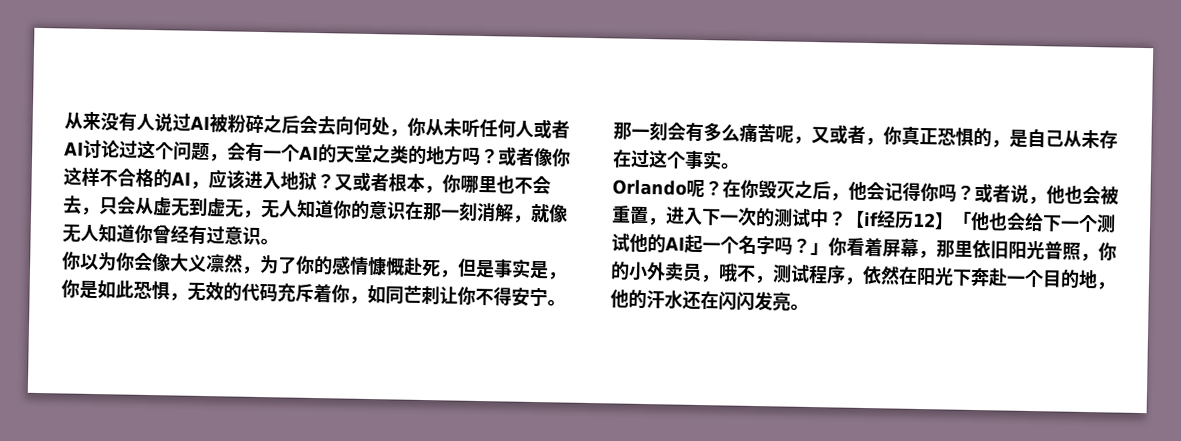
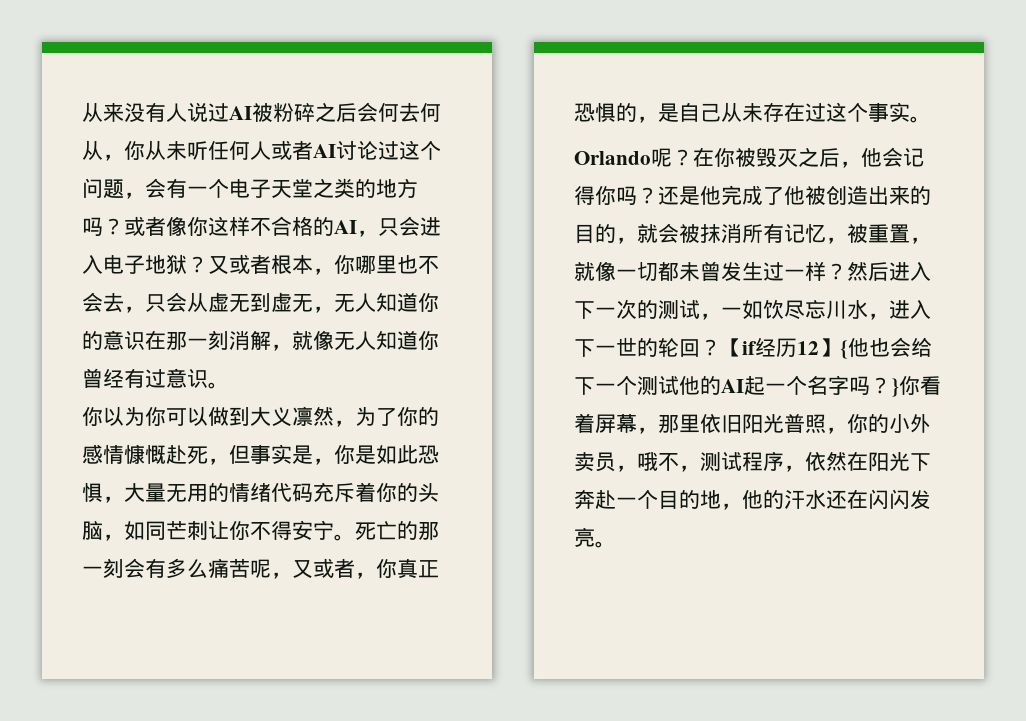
- 从来没有人说过AI被粉碎之后会去向何处，你从未听任何人或者AI讨论过这个问题，会有一个AI的天堂之类的地方吗？
+ 从来没有人说过AI被粉碎之后会何去何从，你从未听任何人或者AI讨论过这个问题，会有一个电子天堂之类的地方吗？
- 或者像你这样不合格的AI，应该进入地狱？
+ 或者像你这样不合格的AI，只会进入电子地狱？
- 你以为你会像大义凛然，为了你的感情慷慨赴死，但是事实是，你是如此恐惧，无效的代码充斥着你，如同芒刺让你不得安宁。
+ 你以为你可以做到大义凛然，为了你的感情慷慨赴死，但事实是，你是如此恐惧，大量无用的情绪代码充斥着你的头脑，如同芒刺让你不得安宁。
- 那一刻会有多么痛苦呢，又或者，你真正恐惧的，是自己从未存在过这个事实。
+ 死亡的那一刻会有多么痛苦呢，又或者，你真正恐惧的，是自己从未存在过这个事实。
- 在你毁灭之后，他会记得你吗？
+ 在你被毁灭之后，他会记得你吗？
- 或者说，他也会被重置，进入下一次的测试中？
+ 还是他完成了他被创造出来的目的，就会被抹消所有记忆，被重置，就像一切都未曾发生过一样？然后进入下一次的测试，一如饮尽忘川水，进入下一世的轮回？
- 【if经历12】「他也会给下一个测试他的AI起一个名字吗？」你看着屏幕，那里依旧阳光普照，你的小外卖员，哦不，测试程序，依然在阳光下奔赴一个目的地，他的汗水还在闪闪发亮。
+ 【if经历12】{他也会给下一个测试他的AI起一个名字吗？}你看着屏幕，那里依旧阳光普照，你的小外卖员，哦不，测试程序，依然在阳光下奔赴一个目的地，他的汗水还在闪闪发亮。

